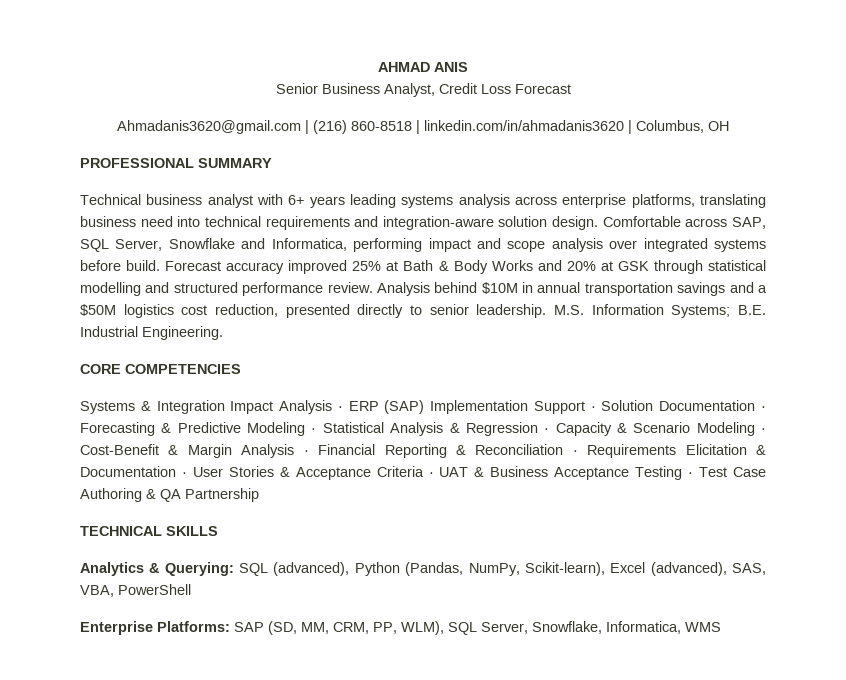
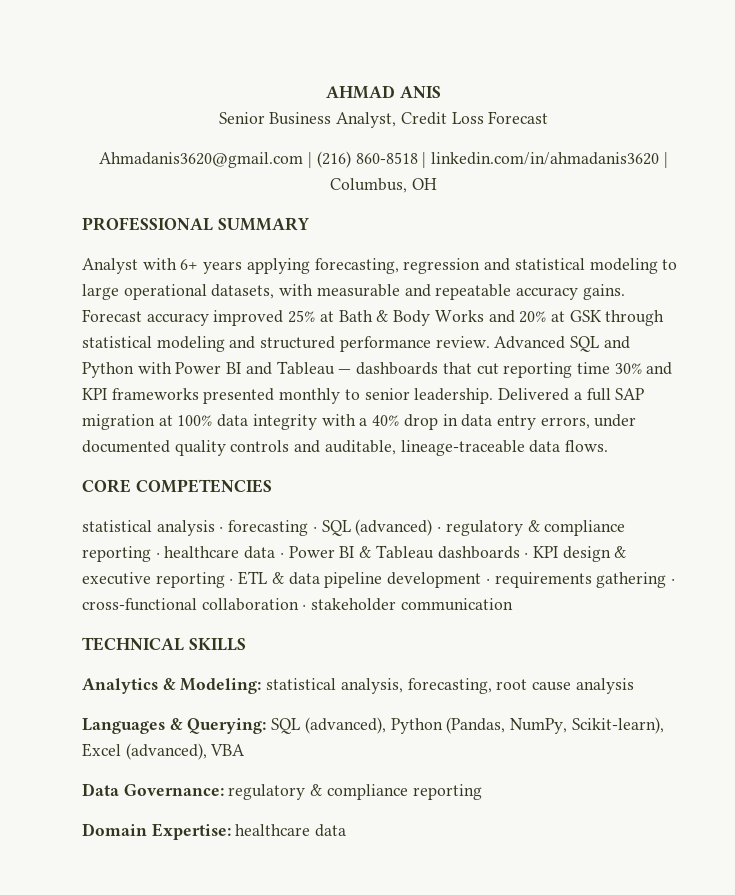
- Technical business analyst with 6+ years leading systems analysis across enterprise platforms, translating business need into technical requirements and integration-aware solution design. Comfortable across SAP, SQL Server, Snowflake and Informatica, performing impact and scope analysis over integrated systems before build.
+ Analyst with 6+ years applying forecasting, regression and statistical modeling to large operational datasets, with measurable and repeatable accuracy gains.
- Forecast accuracy improved 25% at Bath & Body Works and 20% at GSK through statistical modelling and structured performance review.
+ Forecast accuracy improved 25% at Bath & Body Works and 20% at GSK through statistical modeling and structured performance review.
- Analysis behind $10M in annual transportation savings and a $50M logistics cost reduction, presented directly to senior leadership. M.S. Information Systems; B.E. Industrial Engineering.
+ Advanced SQL and Python with Power BI and Tableau — dashboards that cut reporting time 30% and KPI frameworks presented monthly to senior leadership. Delivered a full SAP migration at 100% data integrity with a 40% drop in data entry errors, under documented quality controls and auditable, lineage-traceable data flows.
  CORE COMPETENCIES
- Systems & Integration Impact Analysis · ERP (SAP) Implementation Support · Solution Documentation · Forecasting & Predictive Modeling · Statistical Analysis & Regression · Capacity & Scenario Modeling · Cost-Benefit & Margin Analysis · Financial Reporting & Reconciliation · Requirements Elicitation & Documentation · User Stories & Acceptance Criteria · UAT & Business Acceptance Testing · Test Case Authoring & QA Partnership
+ statistical analysis · forecasting · SQL (advanced) · regulatory & compliance reporting · healthcare data · Power BI & Tableau dashboards · KPI design & executive reporting · ETL & data pipeline development · requirements gathering · cross-functional collaboration · stakeholder communication
  TECHNICAL SKILLS
- Analytics & Querying: SQL (advanced), Python (Pandas, NumPy, Scikit-learn), Excel (advanced), SAS, VBA, PowerShell
- Enterprise Platforms: SAP (SD, MM, CRM, PP, WLM), SQL Server, Snowflake, Informatica, WMS
+ Analytics & Modeling: statistical analysis, forecasting, root cause analysis
+ Languages & Querying: SQL (advanced), Python (Pandas, NumPy, Scikit-learn), Excel (advanced), VBA
+ Data Governance: regulatory & compliance reporting
+ Domain Expertise: healthcare data

